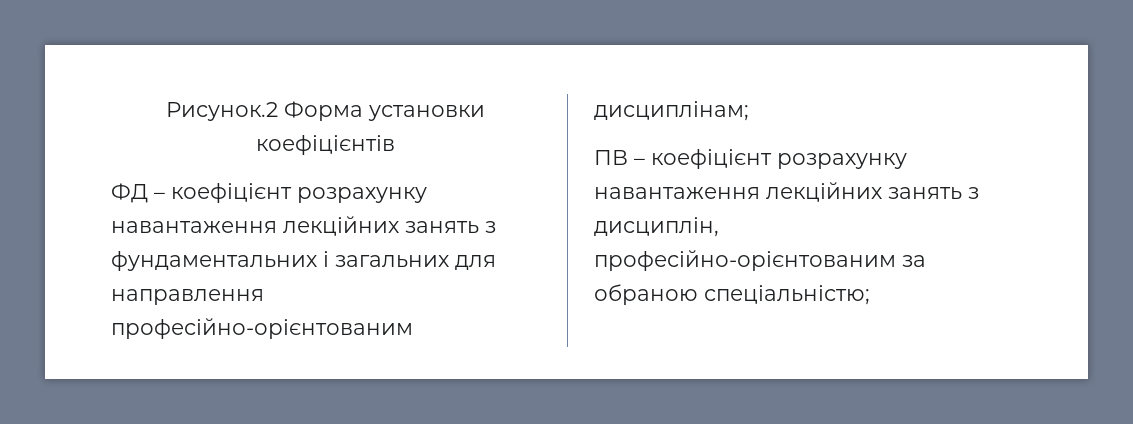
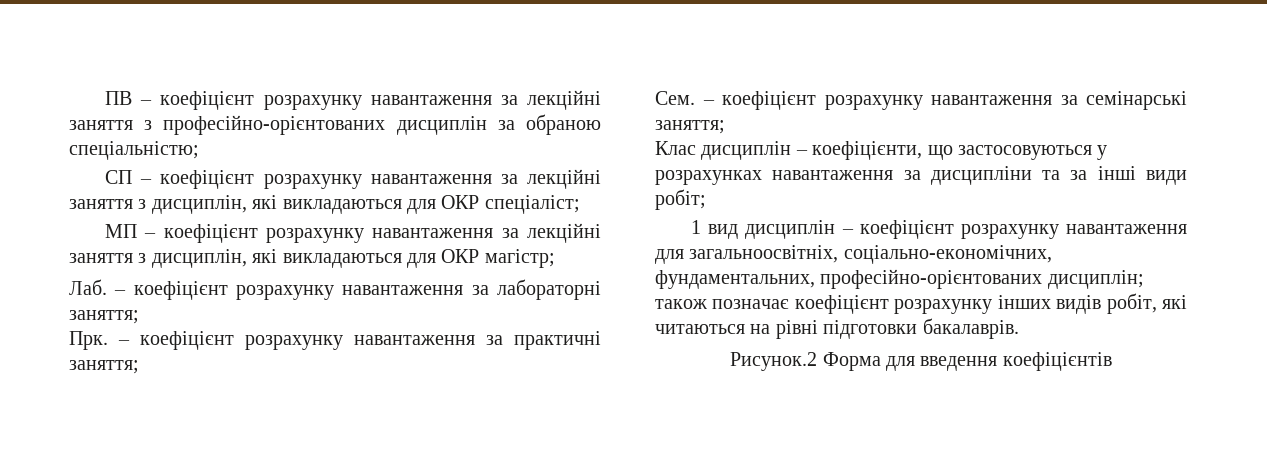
- Рисунок.2 Форма установки коефіцієнтів
- ФД – коефіцієнт розрахунку навантаження лекційних занять з фундаментальних і загальних для направлення професійно-орієнтованим дисциплінам;
- ПВ – коефіцієнт розрахунку навантаження лекційних занять з дисциплін, професійно-орієнтованим за обраною спеціальністю;
+ ПВ – коефіцієнт розрахунку навантаження за лекційні заняття з професійно-орієнтованих дисциплін за обраною спеціальністю;
+ СП – коефіцієнт розрахунку навантаження за лекційні заняття з дисциплін, які викладаються для ОКР спеціаліст;
+ МП – коефіцієнт розрахунку навантаження за лекційні заняття з дисциплін, які викладаються для ОКР магістр;
+ Лаб. – коефіцієнт розрахунку навантаження за лабораторні заняття;
+ Прк. – коефіцієнт розрахунку навантаження за практичні заняття;
+ Сем. – коефіцієнт розрахунку навантаження за семінарські заняття;
+ Клас дисциплін – коефіцієнти, що застосовуються у розрахунках навантаження за дисципліни та за інші види робіт;
+ 1 вид дисциплін – коефіцієнт розрахунку навантаження для загальноосвітніх, соціально-економічних, фундаментальних, професійно-орієнтованих дисциплін; також позначає коефіцієнт розрахунку інших видів робіт, які читаються на рівні підготовки бакалаврів.
+ Рисунок.2 Форма для введення коефіцієнтів

